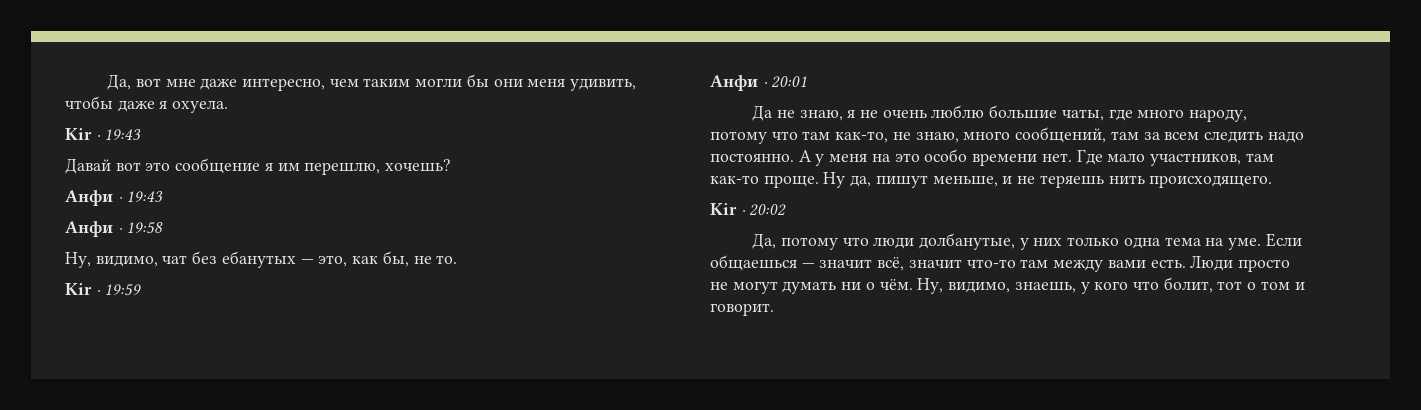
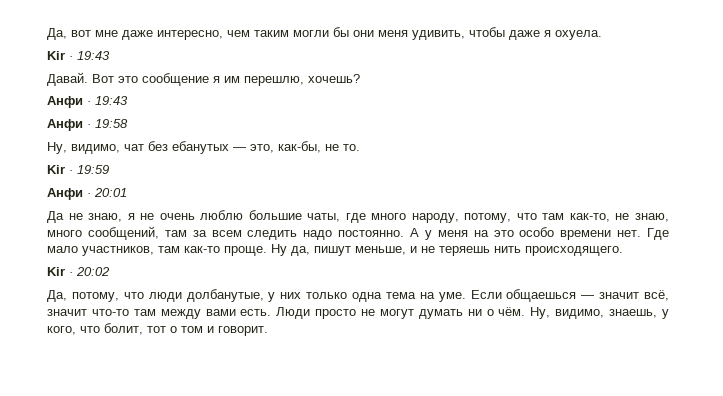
- Давай вот это сообщение я им перешлю, хочешь?
+ Давай. Вот это сообщение я им перешлю, хочешь?
- Ну, видимо, чат без ебанутых — это, как бы, не то.
+ Ну, видимо, чат без ебанутых — это, как-бы, не то.
- Да не знаю, я не очень люблю большие чаты, где много народу, потому что там как-то, не знаю, много сообщений, там за всем следить надо постоянно.
+ Да не знаю, я не очень люблю большие чаты, где много народу, потому, что там как-то, не знаю, много сообщений, там за всем следить надо постоянно.
- Да, потому что люди долбанутые, у них только одна тема на уме.
+ Да, потому, что люди долбанутые, у них только одна тема на уме.
- Ну, видимо, знаешь, у кого что болит, тот о том и говорит.
+ Ну, видимо, знаешь, у кого, что болит, тот о том и говорит.

